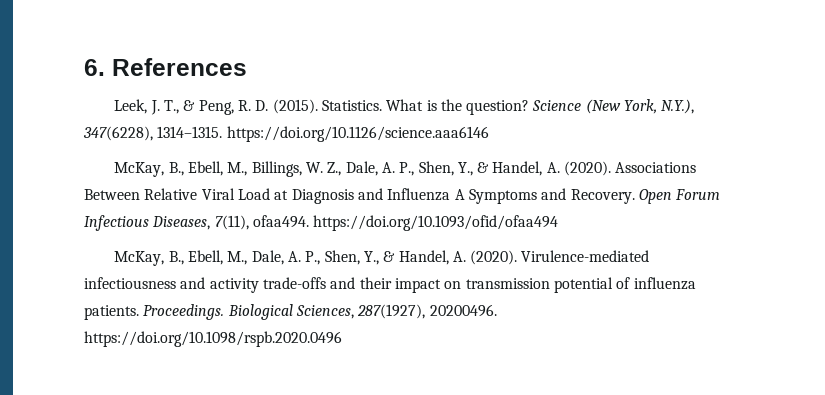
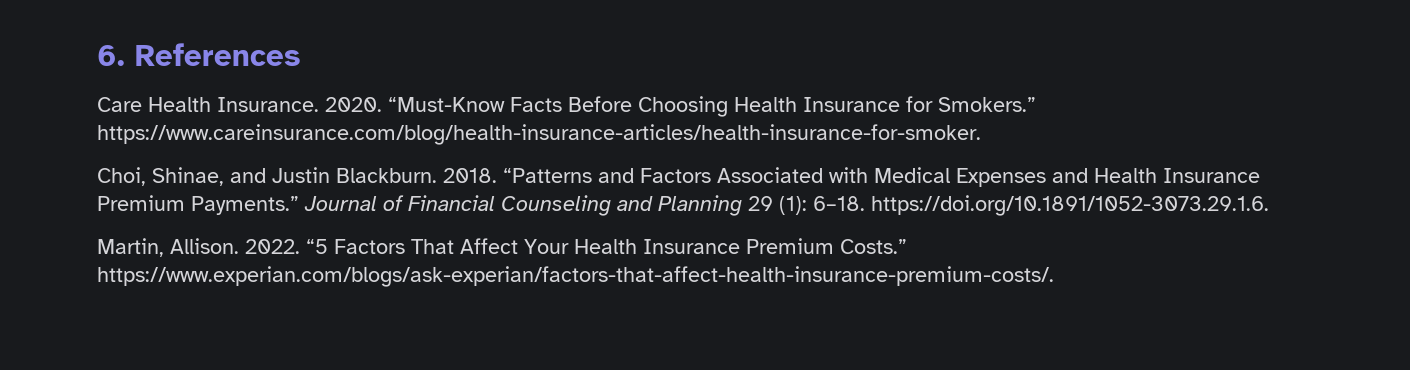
- Leek, J. T., & Peng, R. D. (2015). Statistics. What is the question? Science (New York, N.Y.), 347(6228), 1314–1315. https://doi.org/10.1126/science.aaa6146
- McKay, B., Ebell, M., Billings, W. Z., Dale, A. P., Shen, Y., & Handel, A. (2020). Associations Between Relative Viral Load at Diagnosis and Influenza A Symptoms and Recovery. Open Forum Infectious Diseases, 7(11), ofaa494. https://doi.org/10.1093/ofid/ofaa494
- McKay, B., Ebell, M., Dale, A. P., Shen, Y., & Handel, A. (2020). Virulence-mediated infectiousness and activity trade-offs and their impact on transmission potential of influenza patients. Proceedings. Biological Sciences, 287(1927), 20200496. https://doi.org/10.1098/rspb.2020.0496
+ Care Health Insurance. 2020. “Must-Know Facts Before Choosing Health Insurance for Smokers.” https://www.careinsurance.com/blog/health-insurance-articles/health-insurance-for-smoker.
+ Choi, Shinae, and Justin Blackburn. 2018. “Patterns and Factors Associated with Medical Expenses and Health Insurance Premium Payments.” Journal of Financial Counseling and Planning 29 (1): 6–18. https://doi.org/10.1891/1052-3073.29.1.6.
+ Martin, Allison. 2022. “5 Factors That Affect Your Health Insurance Premium Costs.” https://www.experian.com/blogs/ask-experian/factors-that-affect-health-insurance-premium-costs/.

